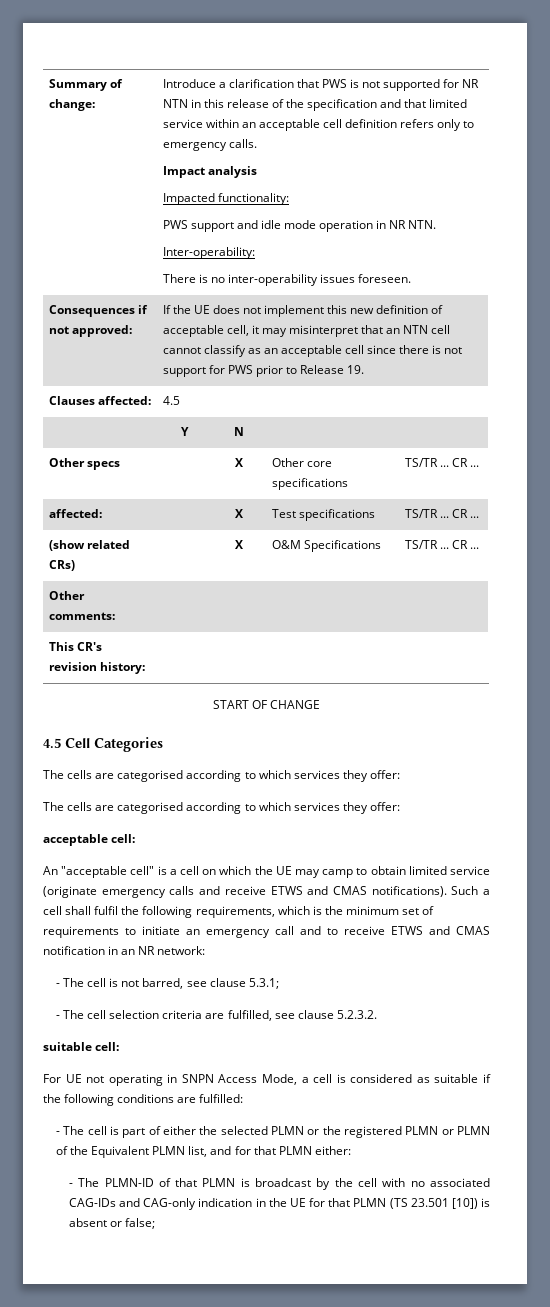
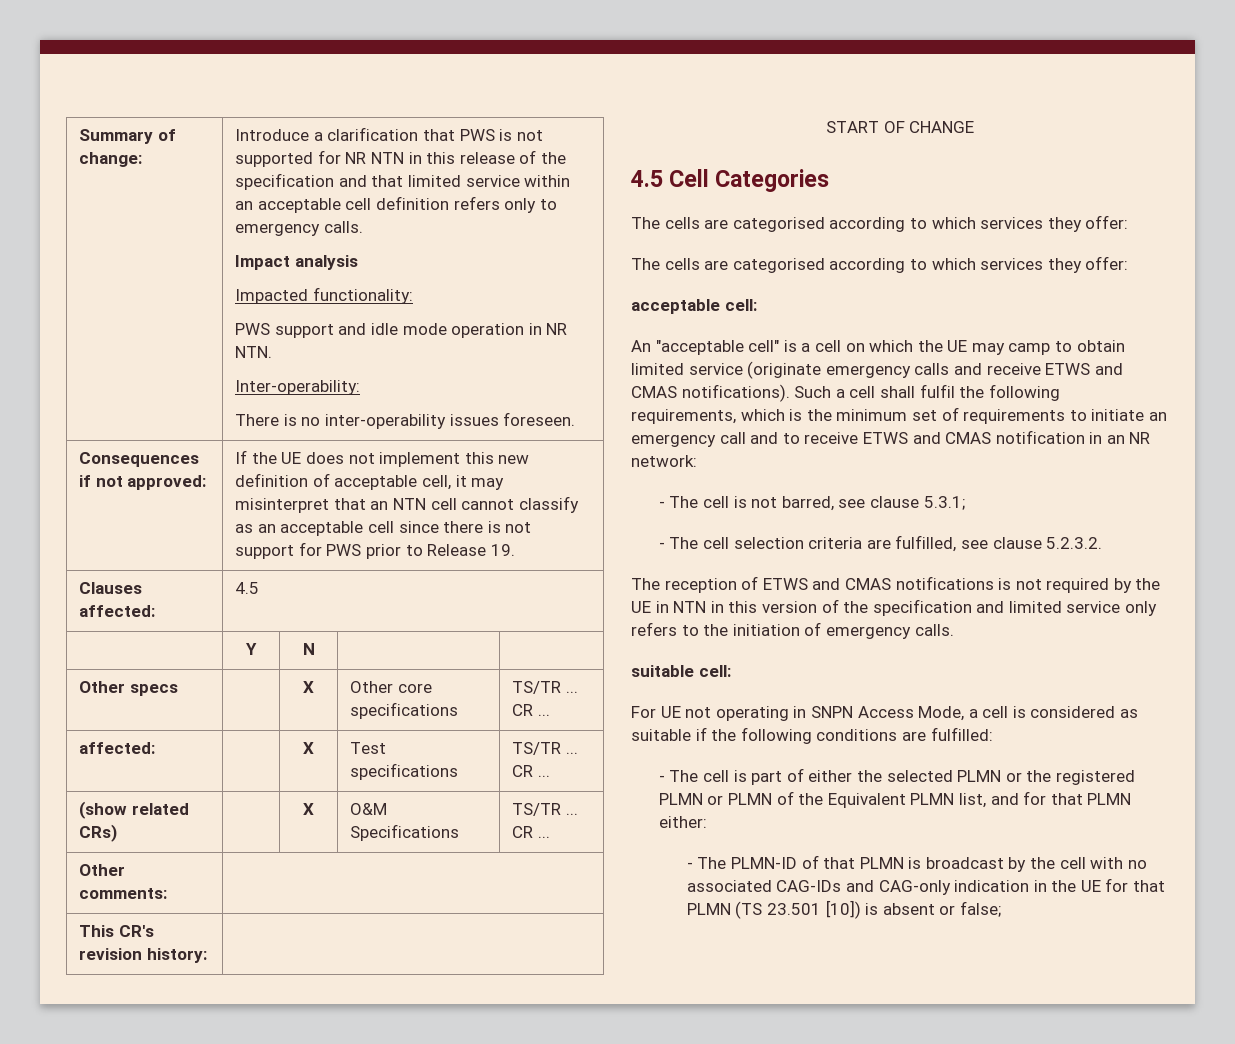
+ The reception of ETWS and CMAS notifications is not required by the UE in NTN in this version of the specification and limited service only refers to the initiation of emergency calls.

